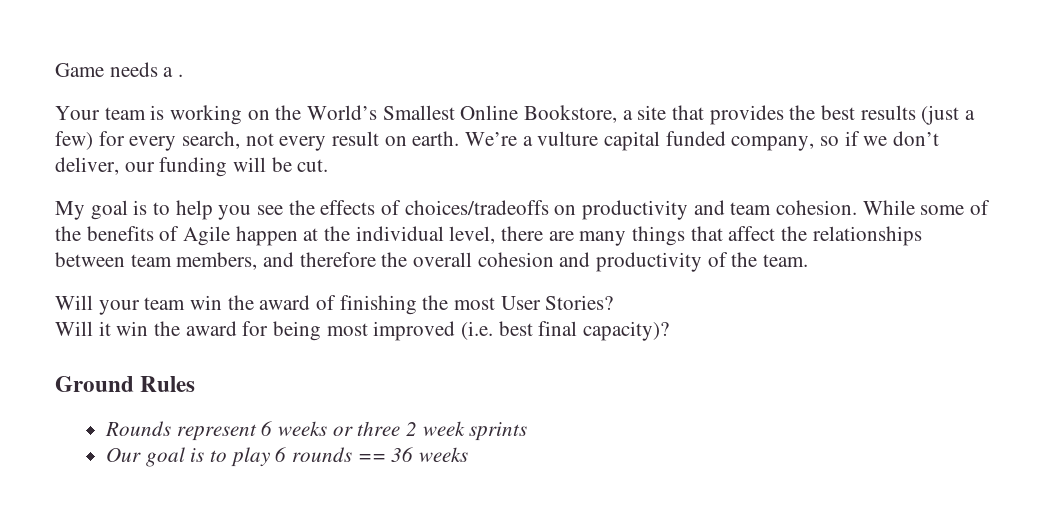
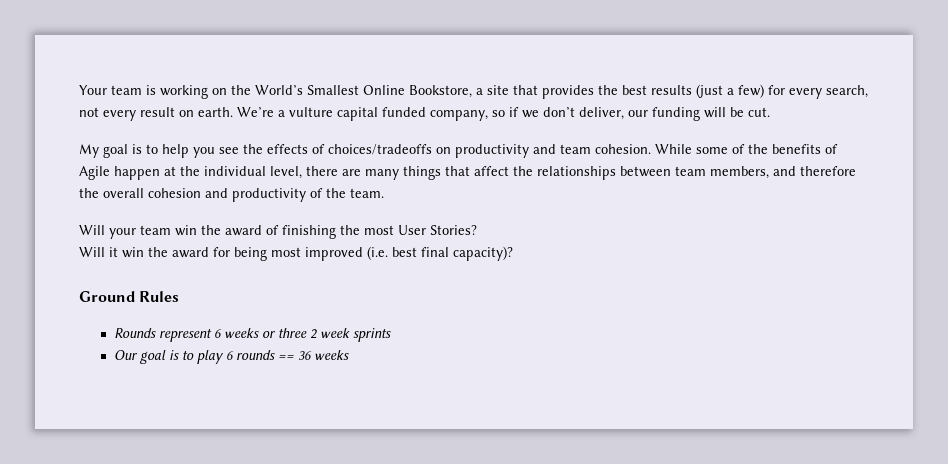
- Game needs a .

